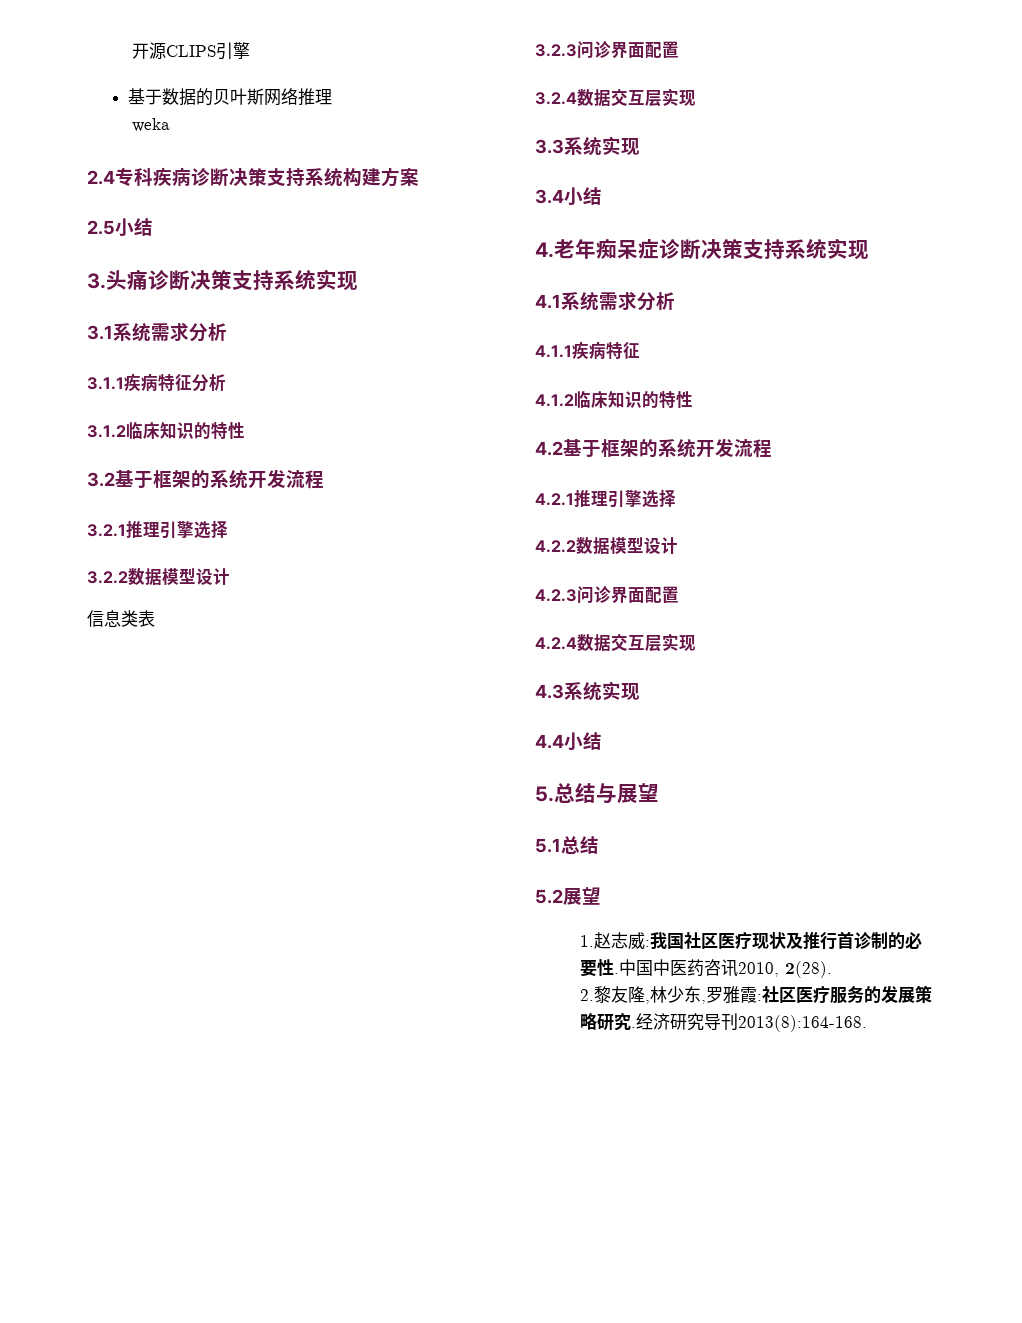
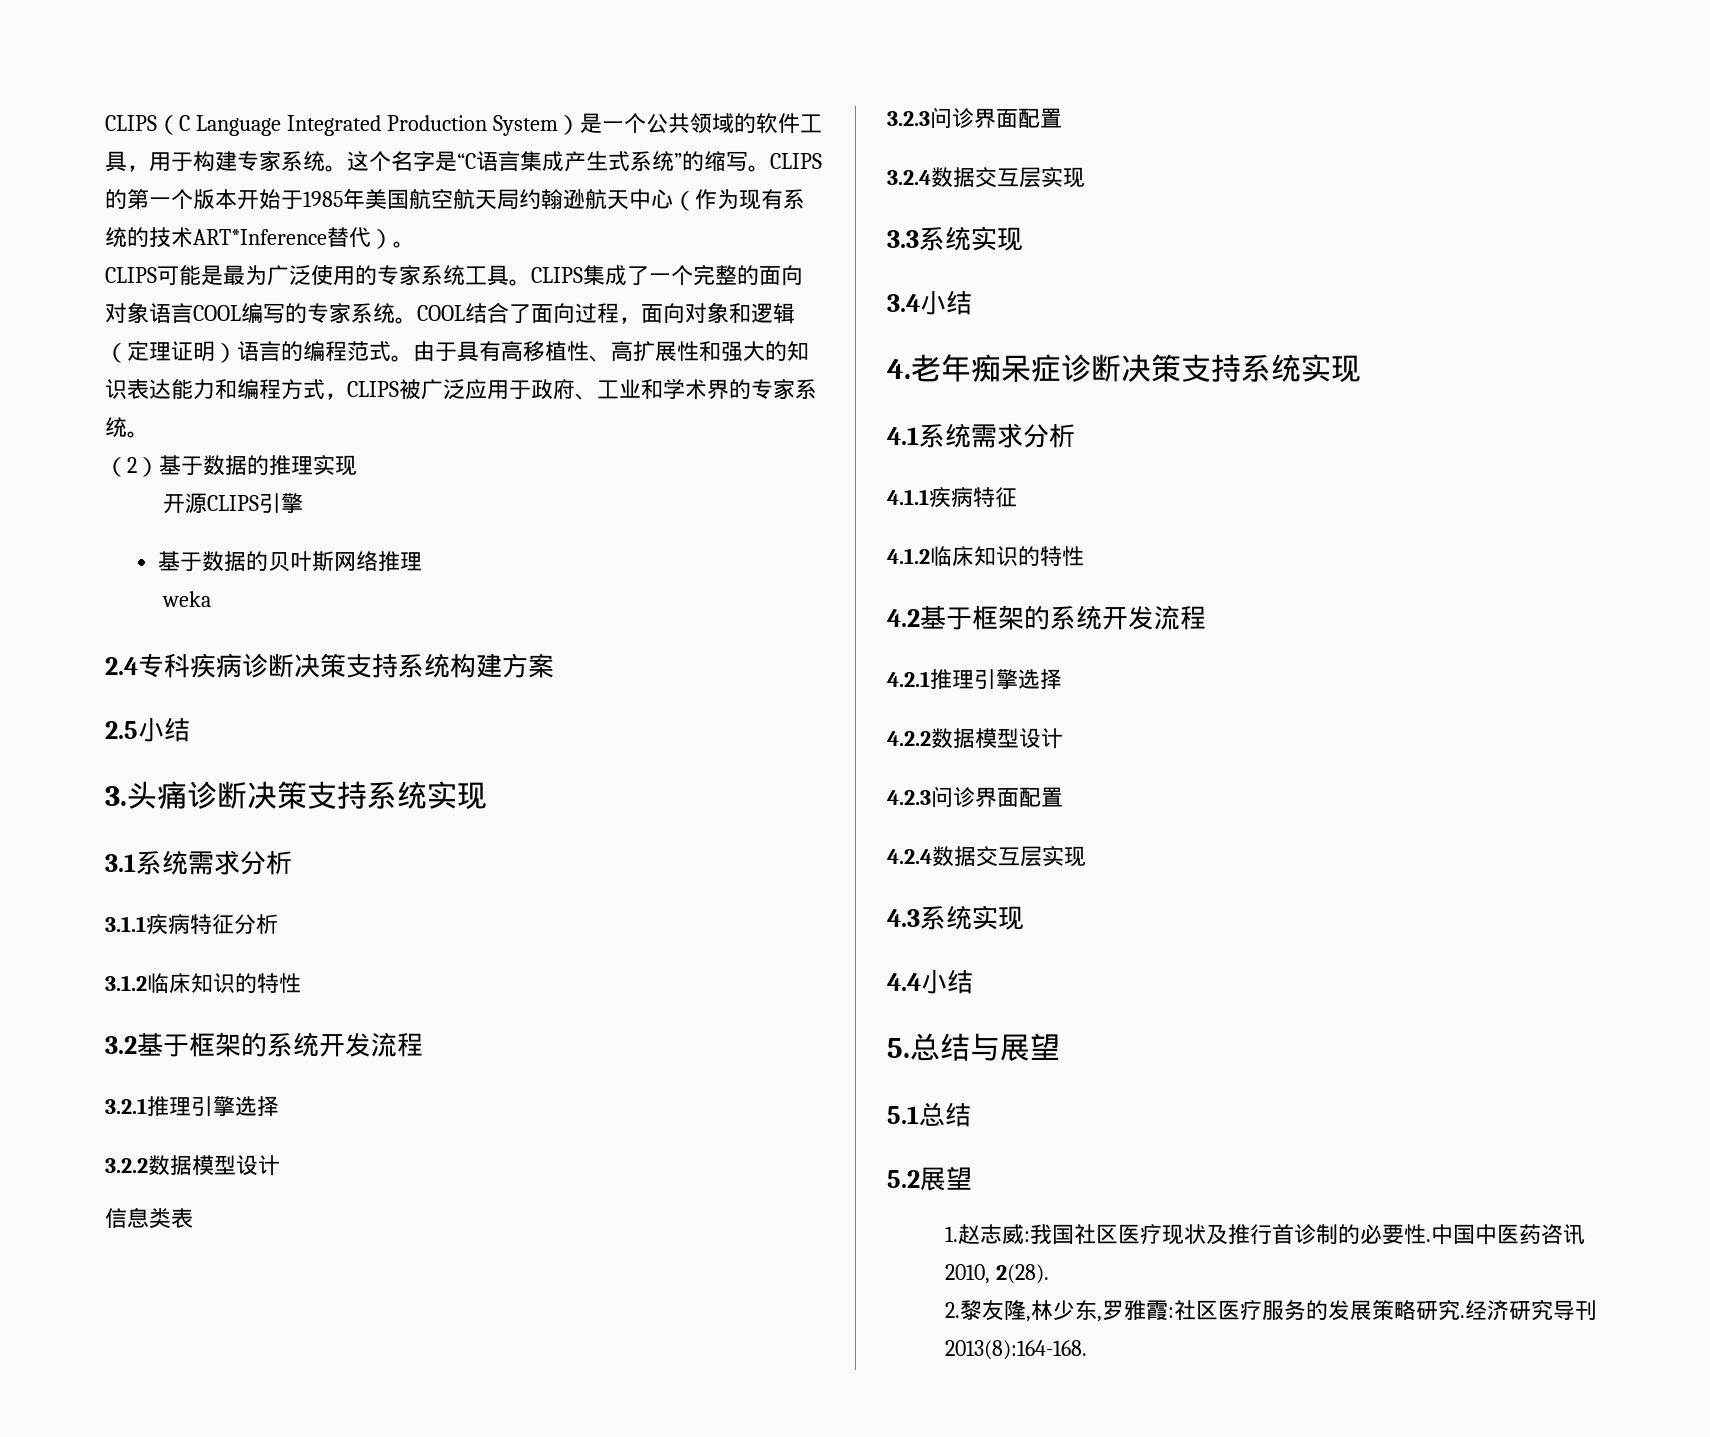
+ CLIPS（C Language Integrated Production System）是一个公共领域的软件工具，用于构建专家系统。这个名字是“C语言集成产生式系统”的缩写。CLIPS的第一个版本开始于1985年美国航空航天局约翰逊航天中心（作为现有系统的技术ART*Inference替代）。
+ CLIPS可能是最为广泛使用的专家系统工具。CLIPS集成了一个完整的面向对象语言COOL编写的专家系统。COOL结合了面向过程，面向对象和逻辑（定理证明）语言的编程范式。由于具有高移植性、高扩展性和强大的知识表达能力和编程方式，CLIPS被广泛应用于政府、工业和学术界的专家系统。
+ （2）基于数据的推理实现

